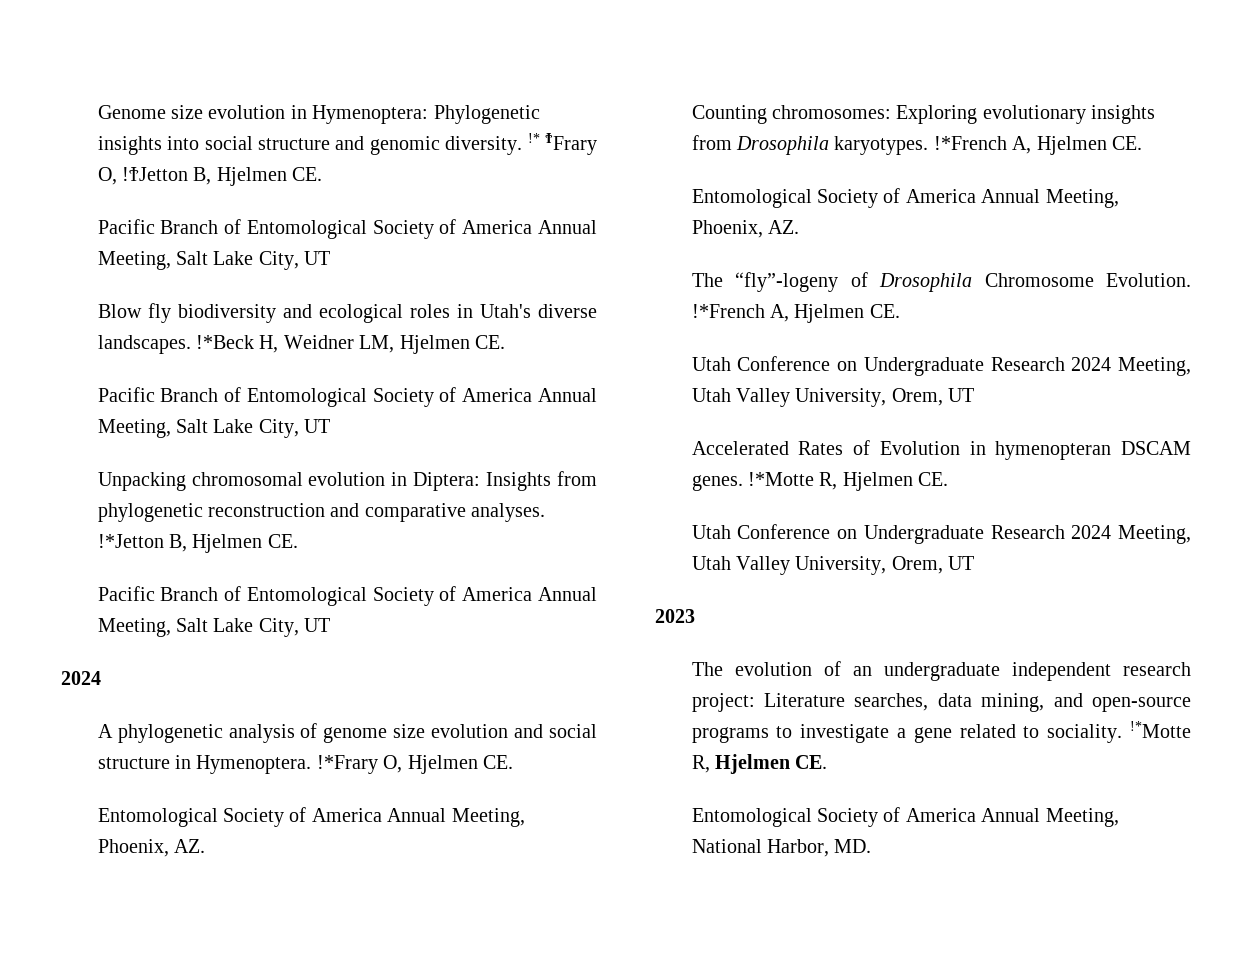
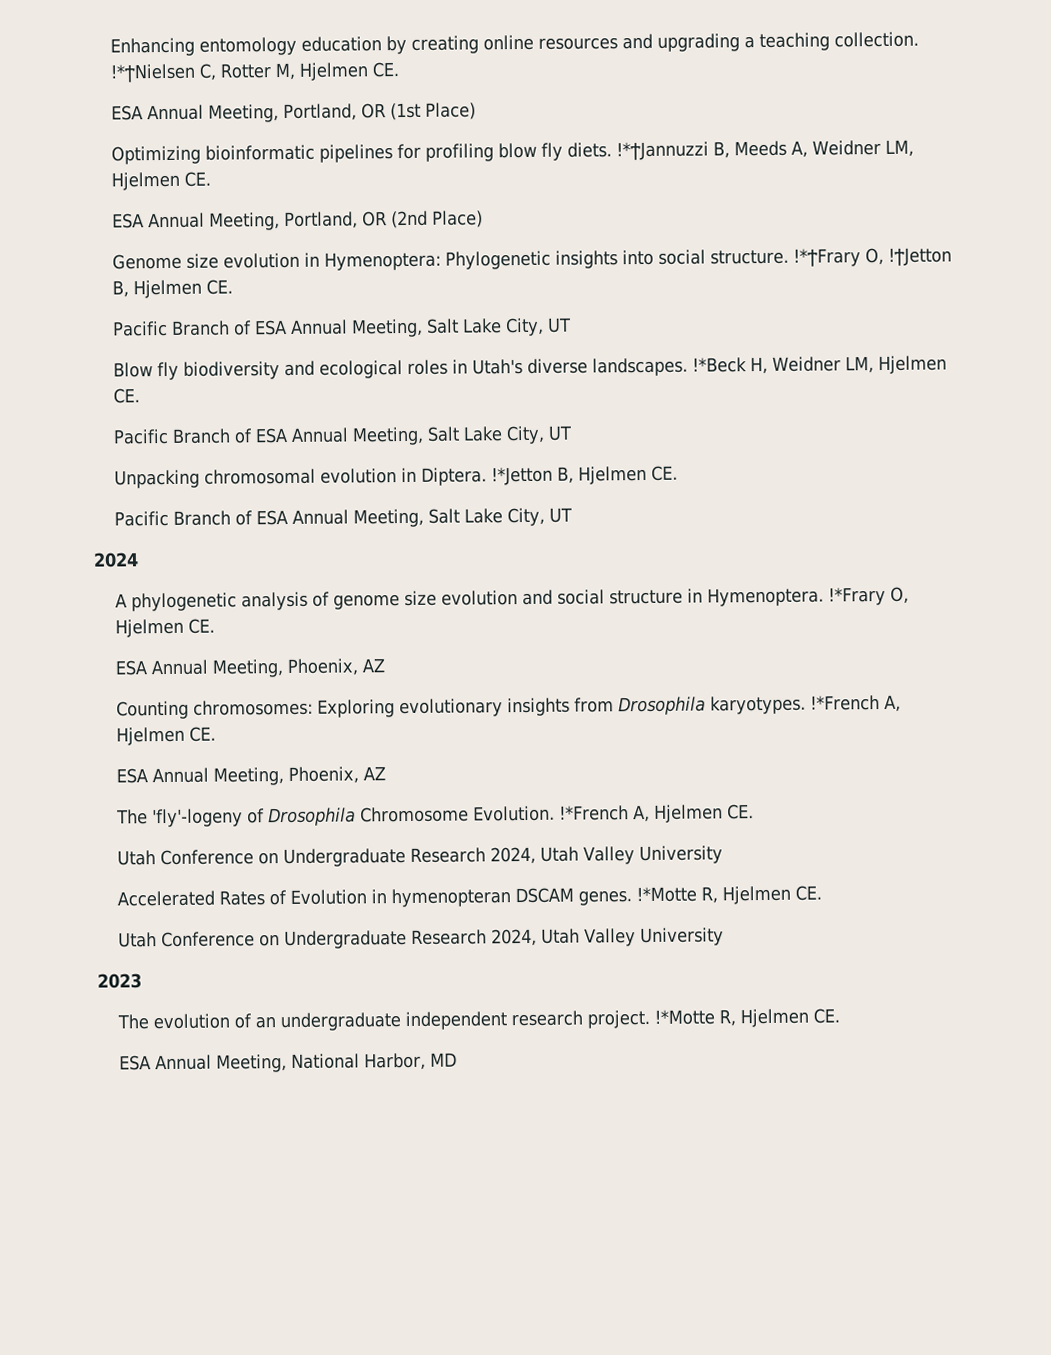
+ Enhancing entomology education by creating online resources and upgrading a teaching collection. !*ϮNielsen C, Rotter M, Hjelmen CE.
+ ESA Annual Meeting, Portland, OR (1st Place)
+ Optimizing bioinformatic pipelines for profiling blow fly diets. !*ϮJannuzzi B, Meeds A, Weidner LM, Hjelmen CE.
+ ESA Annual Meeting, Portland, OR (2nd Place)
- Genome size evolution in Hymenoptera: Phylogenetic insights into social structure and genomic diversity. !* ϮFrary O, !ϮJetton B, Hjelmen CE.
- Pacific Branch of Entomological Society of America Annual Meeting, Salt Lake City, UT
+ Genome size evolution in Hymenoptera: Phylogenetic insights into social structure. !*ϮFrary O, !ϮJetton B, Hjelmen CE.
+ Pacific Branch of ESA Annual Meeting, Salt Lake City, UT
  !*Beck H, Weidner LM, Hjelmen CE.
- Pacific Branch of Entomological Society of America Annual Meeting, Salt Lake City, UT
+ Pacific Branch of ESA Annual Meeting, Salt Lake City, UT
- Unpacking chromosomal evolution in Diptera: Insights from phylogenetic reconstruction and comparative analyses.
+ Unpacking chromosomal evolution in Diptera.
  !*Jetton B, Hjelmen CE.
- Pacific Branch of Entomological Society of America Annual Meeting, Salt Lake City, UT
+ Pacific Branch of ESA Annual Meeting, Salt Lake City, UT
  !*Frary O, Hjelmen CE.
- Entomological Society of America Annual Meeting, Phoenix, AZ.
+ ESA Annual Meeting, Phoenix, AZ
  Counting chromosomes: Exploring evolutionary insights from Drosophila karyotypes. !*French A, Hjelmen CE.
- Entomological Society of America Annual Meeting, Phoenix, AZ.
- The “fly”-logeny of Drosophila Chromosome Evolution. !*French A, Hjelmen CE.
- Utah Conference on Undergraduate Research 2024 Meeting, Utah Valley University, Orem, UT
+ ESA Annual Meeting, Phoenix, AZ
+ The 'fly'-logeny of Drosophila Chromosome Evolution. !*French A, Hjelmen CE.
+ Utah Conference on Undergraduate Research 2024, Utah Valley University
  Accelerated Rates of Evolution in hymenopteran DSCAM genes. !*Motte R, Hjelmen CE.
- Utah Conference on Undergraduate Research 2024 Meeting, Utah Valley University, Orem, UT
+ Utah Conference on Undergraduate Research 2024, Utah Valley University
- The evolution of an undergraduate independent research project: Literature searches, data mining, and open-source programs to investigate a gene related to sociality. !*Motte R, Hjelmen CE.
- Entomological Society of America Annual Meeting, National Harbor, MD.
+ The evolution of an undergraduate independent research project. !*Motte R, Hjelmen CE.
+ ESA Annual Meeting, National Harbor, MD

